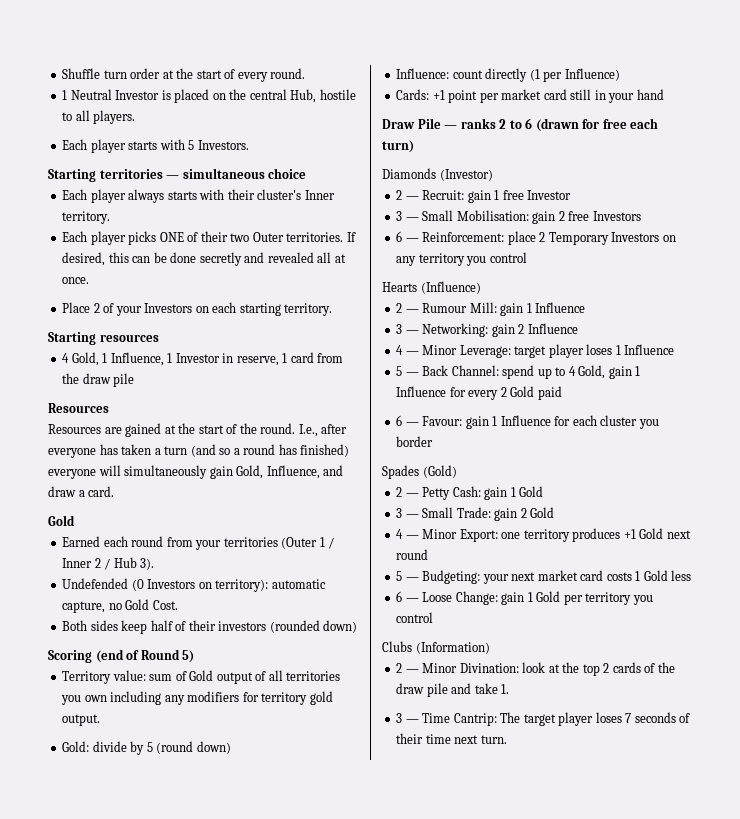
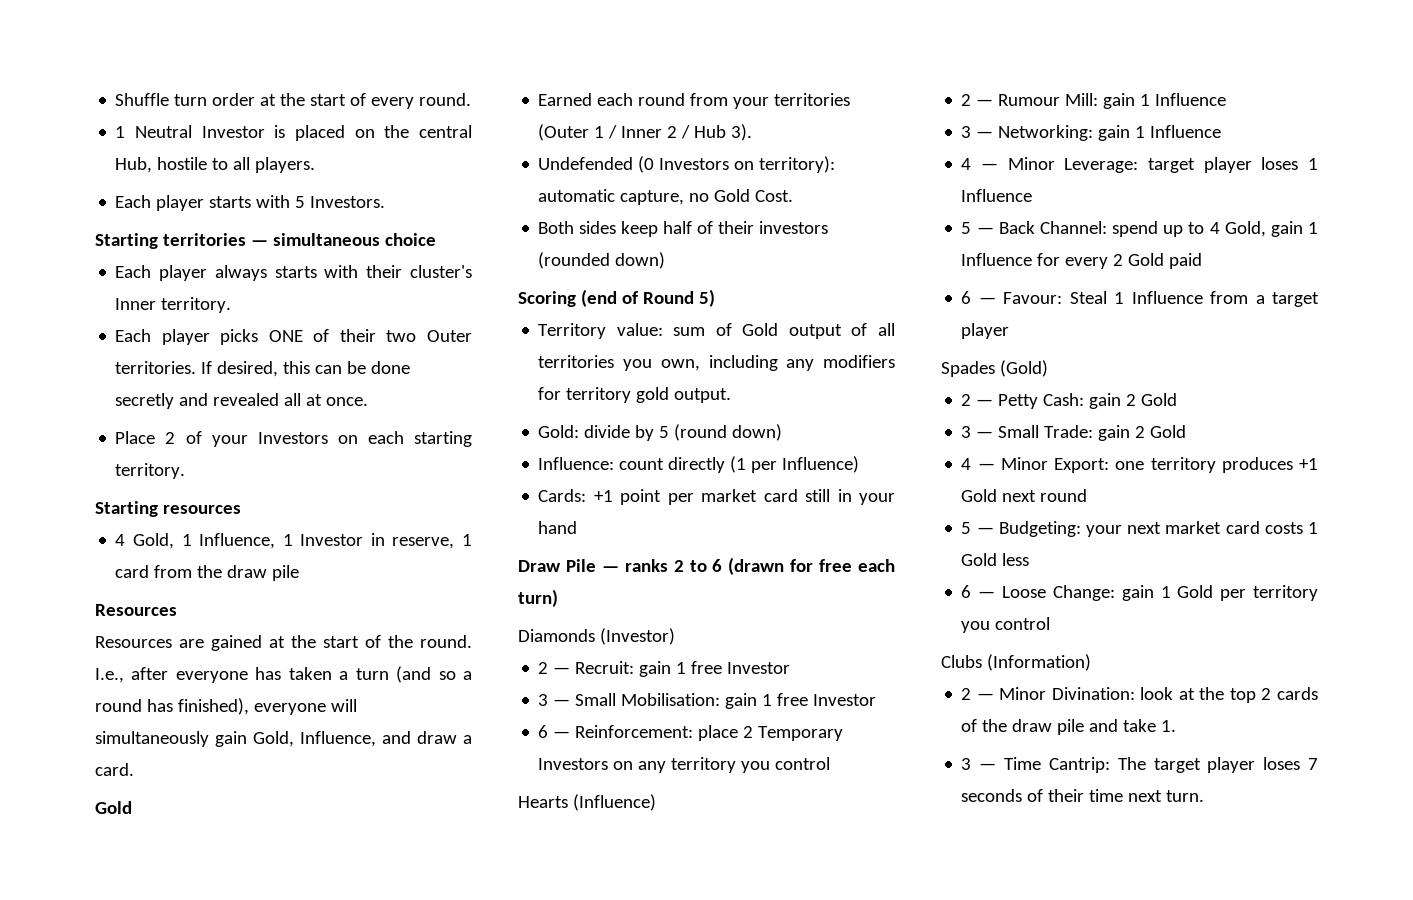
- I.e., after everyone has taken a turn (and so a round has finished) everyone will simultaneously gain Gold, Influence, and draw a card.
+ I.e., after everyone has taken a turn (and so a round has finished), everyone will simultaneously gain Gold, Influence, and draw a card.
- Territory value: sum of Gold output of all territories you own including any modifiers for territory gold output.
+ Territory value: sum of Gold output of all territories you own, including any modifiers for territory gold output.
- 3 — Small Mobilisation: gain 2 free Investors
+ 3 — Small Mobilisation: gain 1 free Investor
- 3 — Networking: gain 2 Influence
+ 3 — Networking: gain 1 Influence
- 6 — Favour: gain 1 Influence for each cluster you border
+ 6 — Favour: Steal 1 Influence from a target player
- 2 — Petty Cash: gain 1 Gold
+ 2 — Petty Cash: gain 2 Gold

